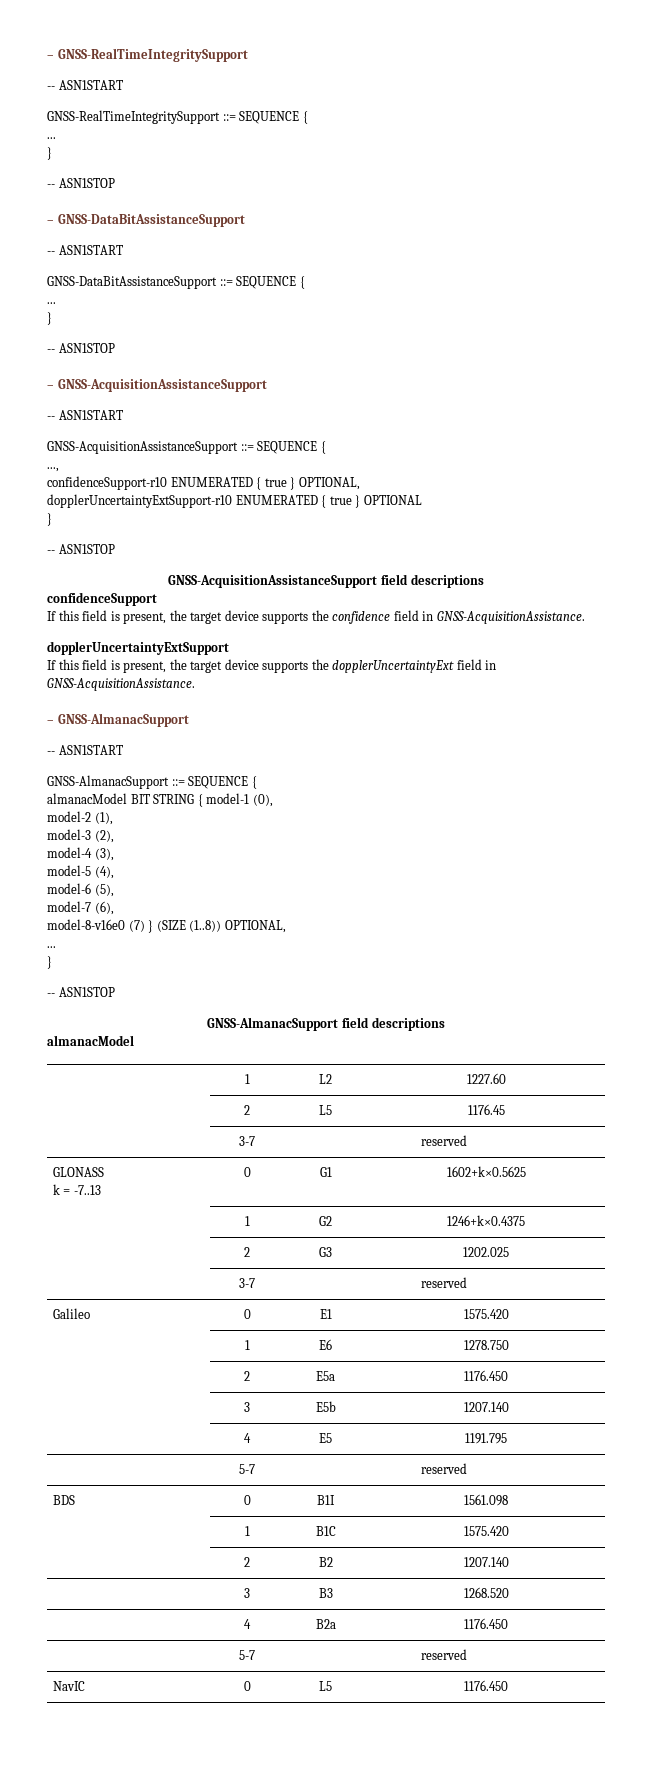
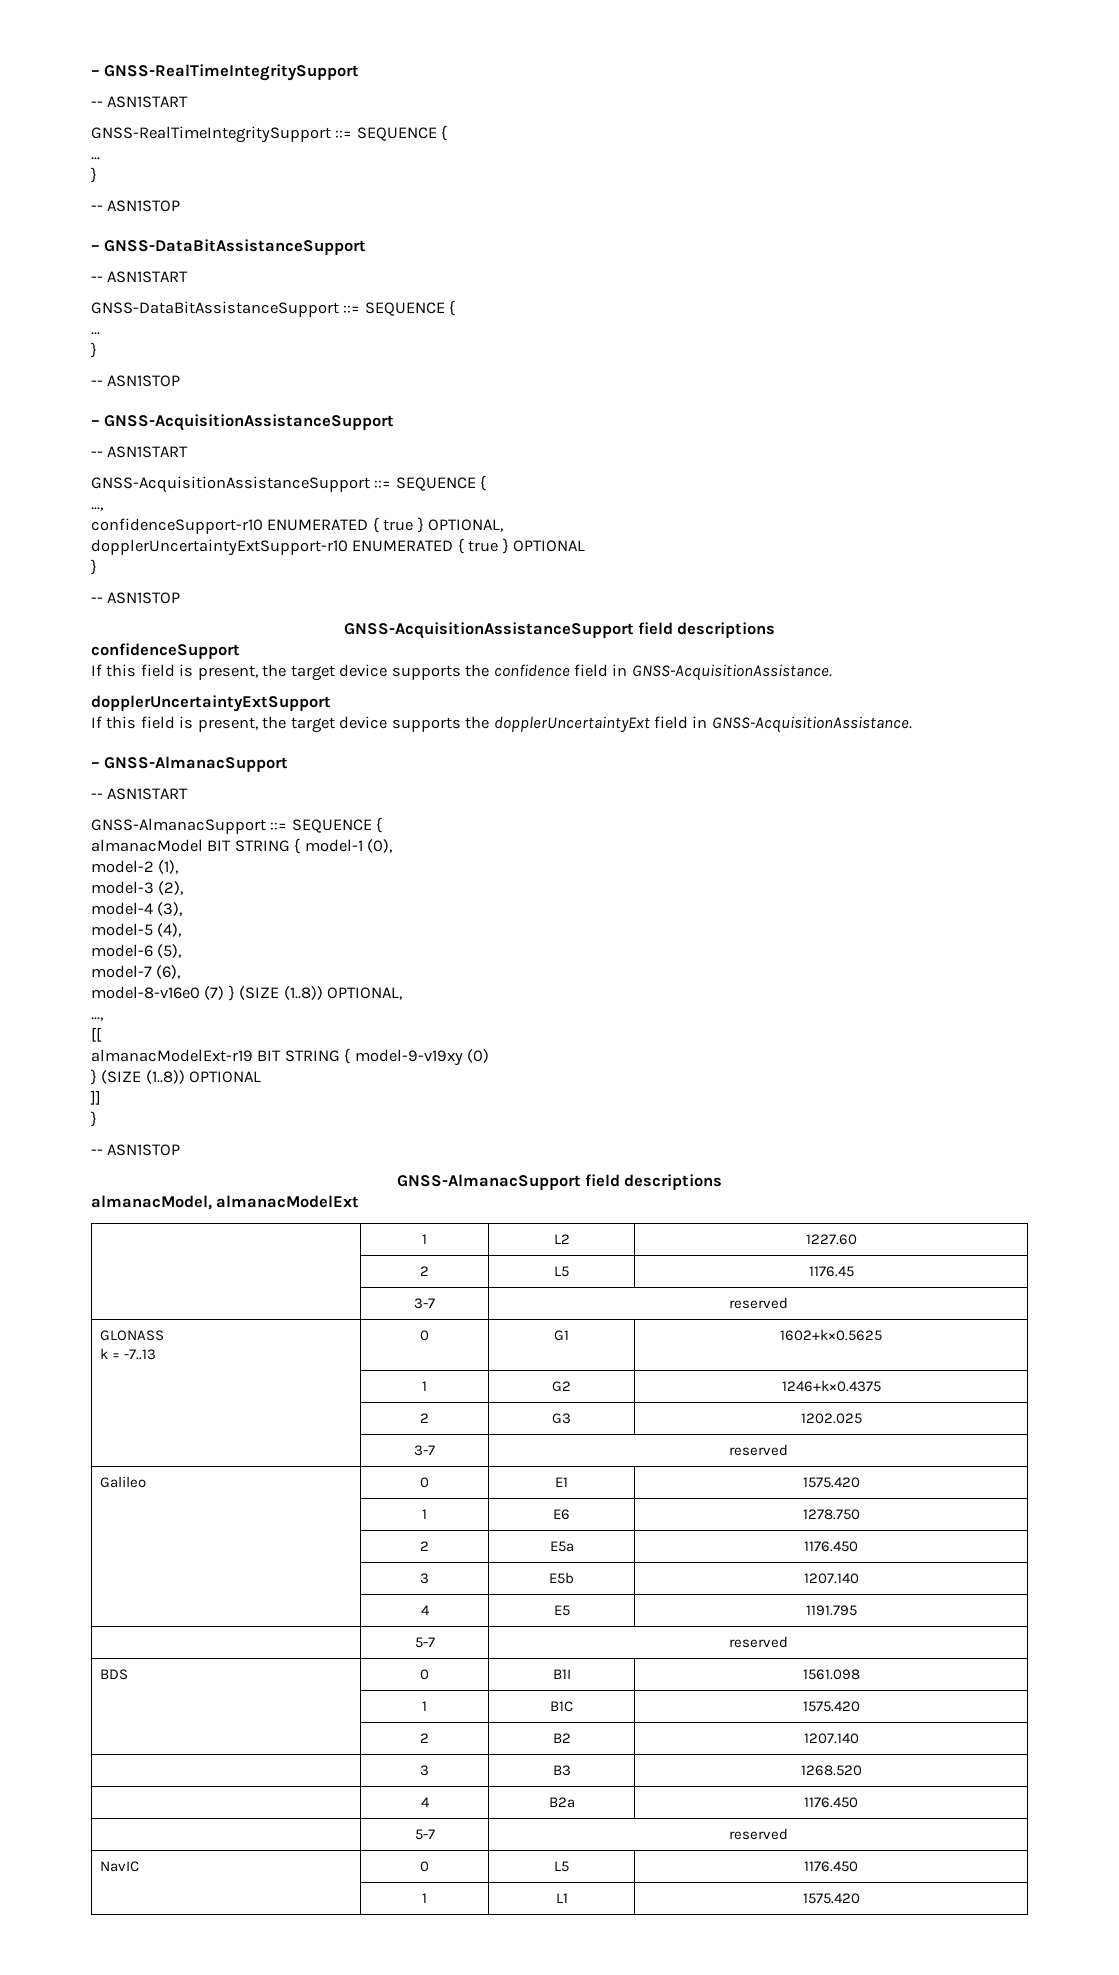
  model-8-v16e0 (7) } (SIZE (1..8)) OPTIONAL,
- ...
+ ...,
+ [[
+ almanacModelExt-r19 BIT STRING { model-9-v19xy (0)
+ } (SIZE (1..8)) OPTIONAL
+ ]]
  GNSS-AlmanacSupport field descriptions
- almanacModel
+ almanacModel, almanacModelExt
+ | 1 | L1 | 1575.420

